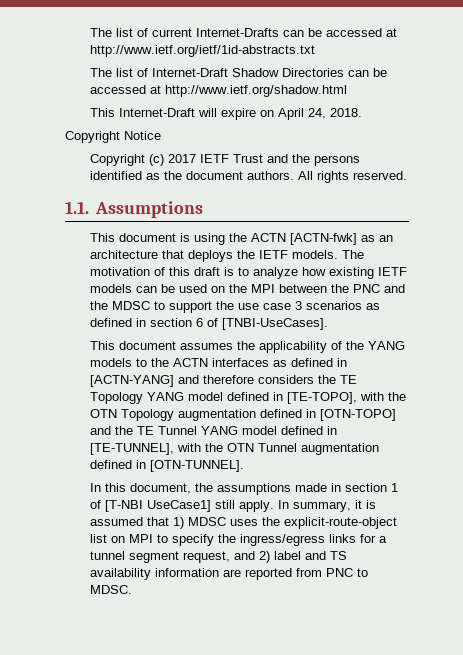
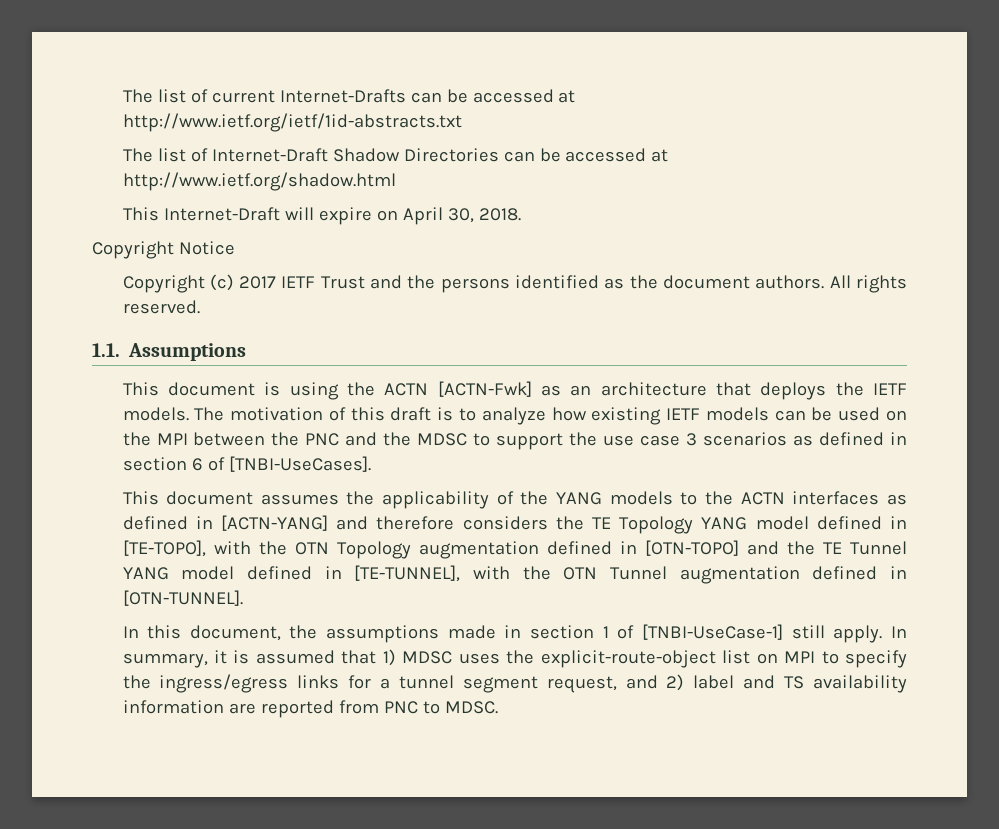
- This Internet-Draft will expire on April 24, 2018.
+ This Internet-Draft will expire on April 30, 2018.
- This document is using the ACTN [ACTN-fwk] as an architecture that deploys the IETF models.
+ This document is using the ACTN [ACTN-Fwk] as an architecture that deploys the IETF models.
- In this document, the assumptions made in section 1 of [T-NBI UseCase1] still apply.
+ In this document, the assumptions made in section 1 of [TNBI-UseCase-1] still apply.

